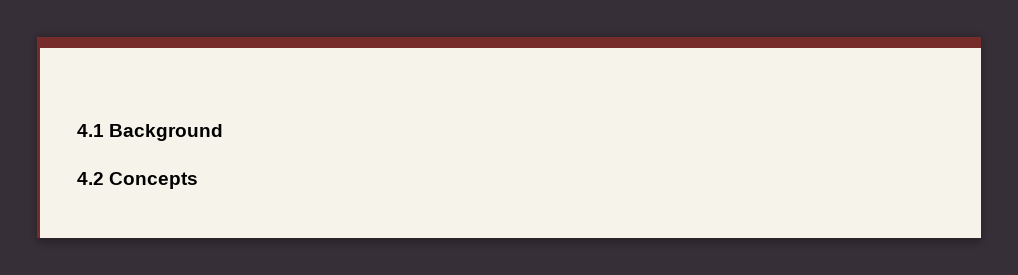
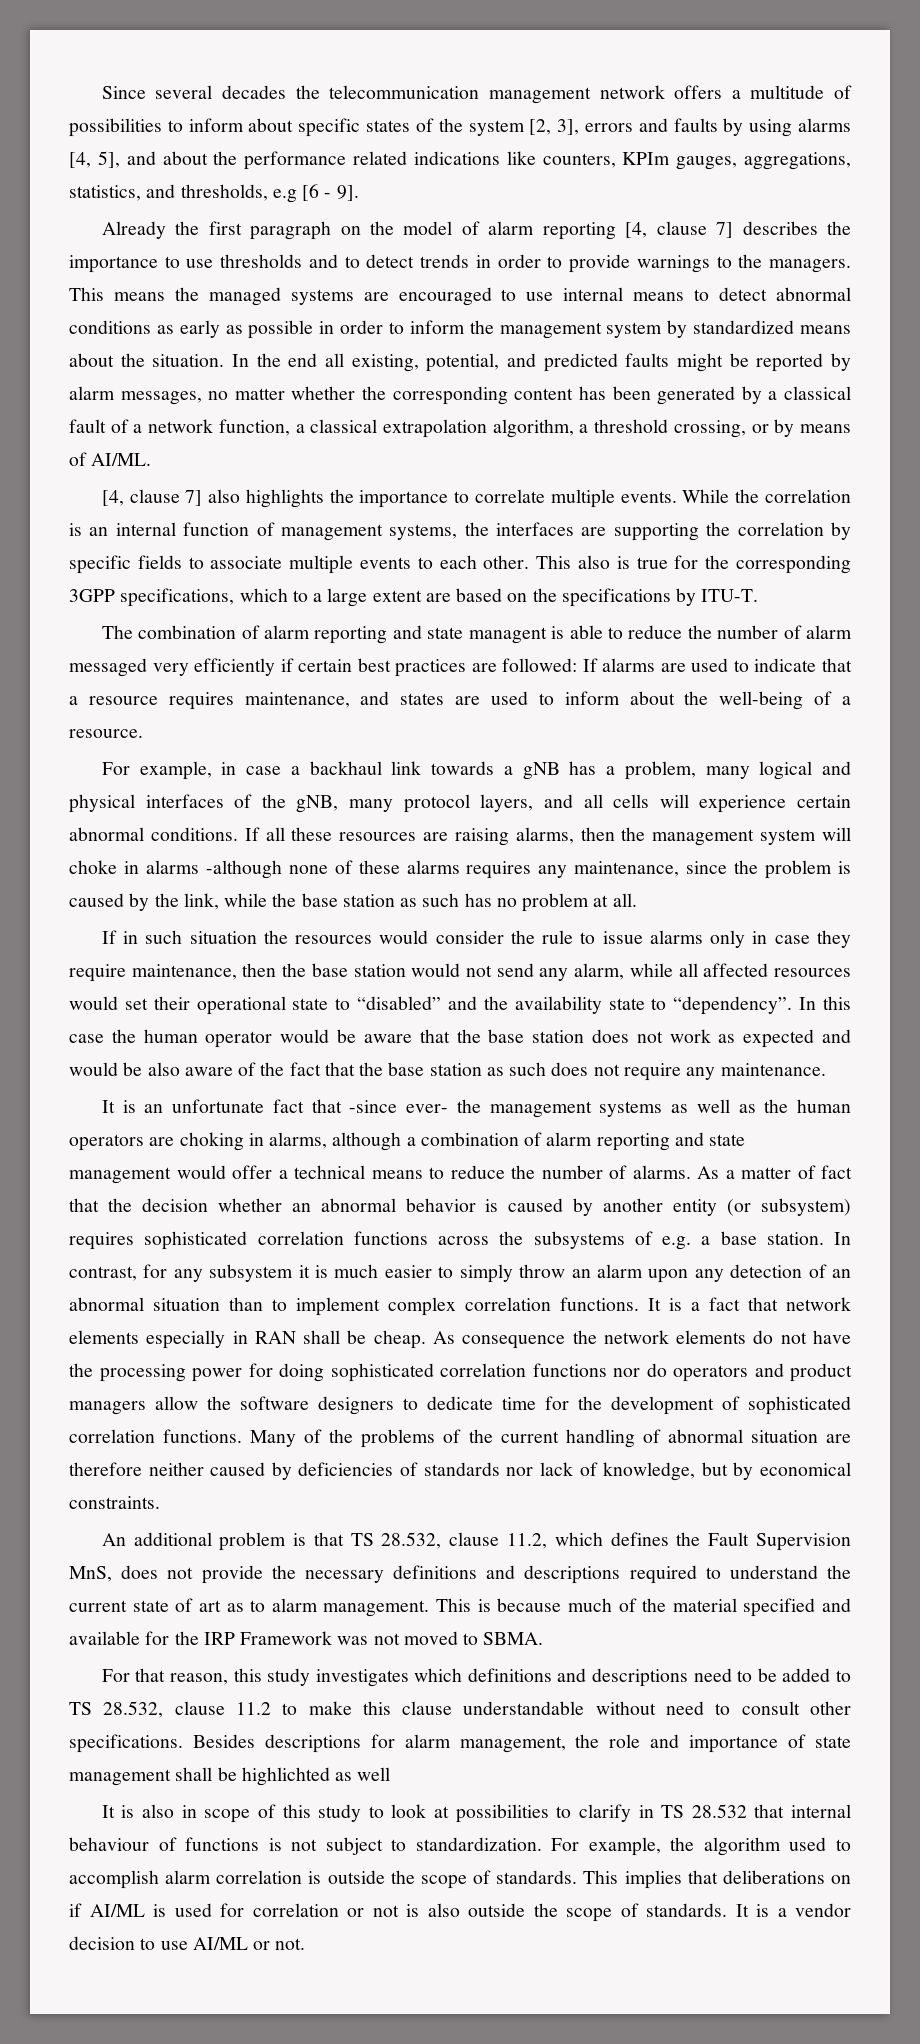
- 4.1 Background
- 4.2 Concepts
+ Since several decades the telecommunication management network offers a multitude of possibilities to inform about specific states of the system [2, 3], errors and faults by using alarms [4, 5], and about the performance related indications like counters, KPIm gauges, aggregations, statistics, and thresholds, e.g [6 - 9].
+ Already the first paragraph on the model of alarm reporting [4, clause 7] describes the importance to use thresholds and to detect trends in order to provide warnings to the managers. This means the managed systems are encouraged to use internal means to detect abnormal conditions as early as possible in order to inform the management system by standardized means about the situation. In the end all existing, potential, and predicted faults might be reported by alarm messages, no matter whether the corresponding content has been generated by a classical fault of a network function, a classical extrapolation algorithm, a threshold crossing, or by means of AI/ML.
+ [4, clause 7] also highlights the importance to correlate multiple events. While the correlation is an internal function of management systems, the interfaces are supporting the correlation by specific fields to associate multiple events to each other. This also is true for the corresponding 3GPP specifications, which to a large extent are based on the specifications by ITU-T.
+ The combination of alarm reporting and state managent is able to reduce the number of alarm messaged very efficiently if certain best practices are followed: If alarms are used to indicate that a resource requires maintenance, and states are used to inform about the well-being of a resource.
+ For example, in case a backhaul link towards a gNB has a problem, many logical and physical interfaces of the gNB, many protocol layers, and all cells will experience certain abnormal conditions. If all these resources are raising alarms, then the management system will choke in alarms -although none of these alarms requires any maintenance, since the problem is caused by the link, while the base station as such has no problem at all.
+ If in such situation the resources would consider the rule to issue alarms only in case they require maintenance, then the base station would not send any alarm, while all affected resources would set their operational state to “disabled” and the availability state to “dependency”. In this case the human operator would be aware that the base station does not work as expected and would be also aware of the fact that the base station as such does not require any maintenance.
+ It is an unfortunate fact that -since ever- the management systems as well as the human operators are choking in alarms, although a combination of alarm reporting and state management would offer a technical means to reduce the number of alarms. As a matter of fact that the decision whether an abnormal behavior is caused by another entity (or subsystem) requires sophisticated correlation functions across the subsystems of e.g. a base station. In contrast, for any subsystem it is much easier to simply throw an alarm upon any detection of an abnormal situation than to implement complex correlation functions. It is a fact that network elements especially in RAN shall be cheap. As consequence the network elements do not have the processing power for doing sophisticated correlation functions nor do operators and product managers allow the software designers to dedicate time for the development of sophisticated correlation functions. Many of the problems of the current handling of abnormal situation are therefore neither caused by deficiencies of standards nor lack of knowledge, but by economical constraints.
+ An additional problem is that TS 28.532, clause 11.2, which defines the Fault Supervision MnS, does not provide the necessary definitions and descriptions required to understand the current state of art as to alarm management. This is because much of the material specified and available for the IRP Framework was not moved to SBMA.
+ For that reason, this study investigates which definitions and descriptions need to be added to TS 28.532, clause 11.2 to make this clause understandable without need to consult other specifications. Besides descriptions for alarm management, the role and importance of state management shall be highlichted as well
+ It is also in scope of this study to look at possibilities to clarify in TS 28.532 that internal behaviour of functions is not subject to standardization. For example, the algorithm used to accomplish alarm correlation is outside the scope of standards. This implies that deliberations on if AI/ML is used for correlation or not is also outside the scope of standards. It is a vendor decision to use AI/ML or not.

